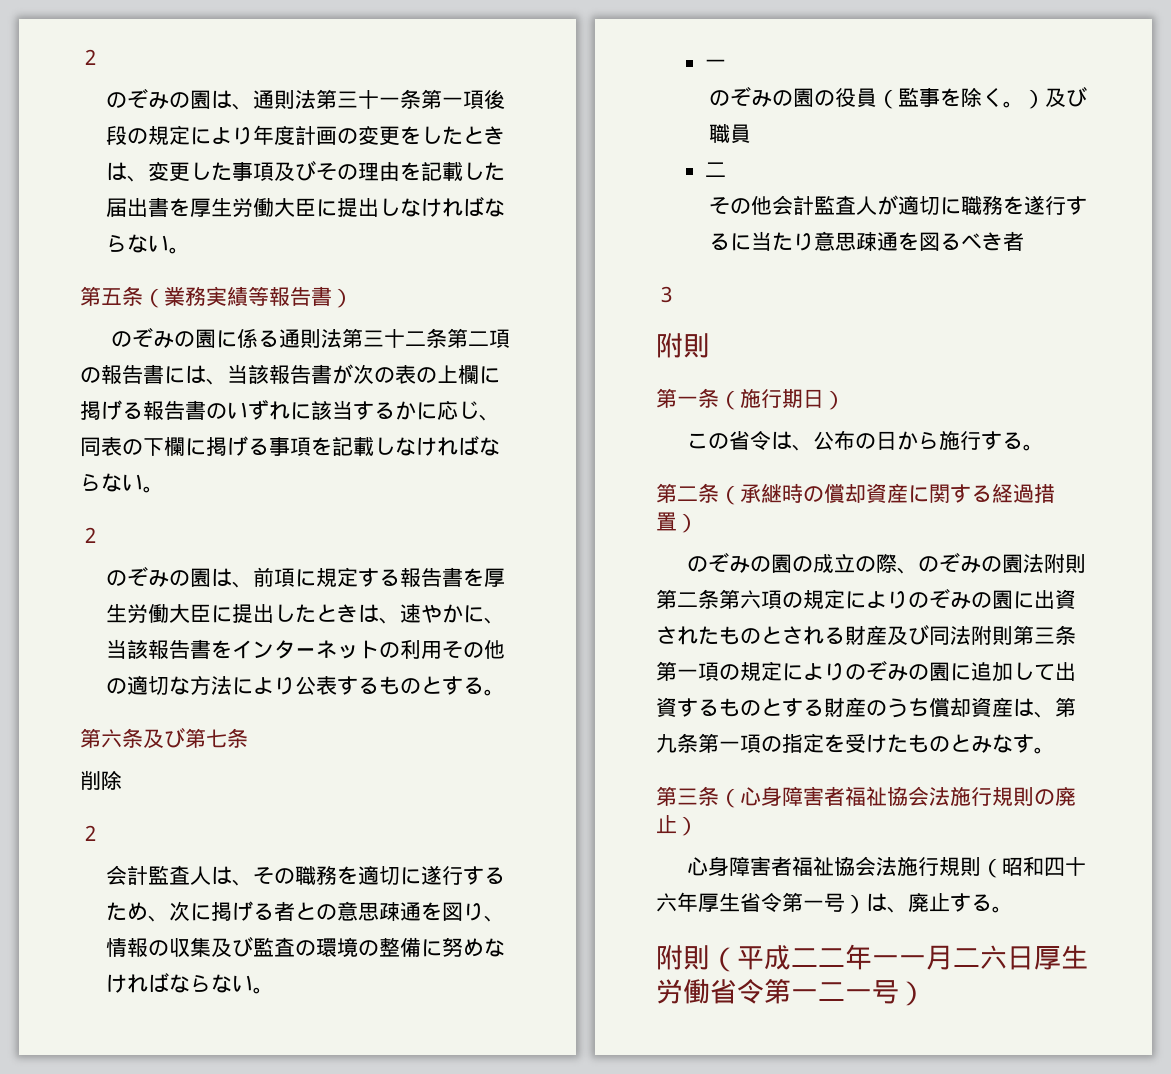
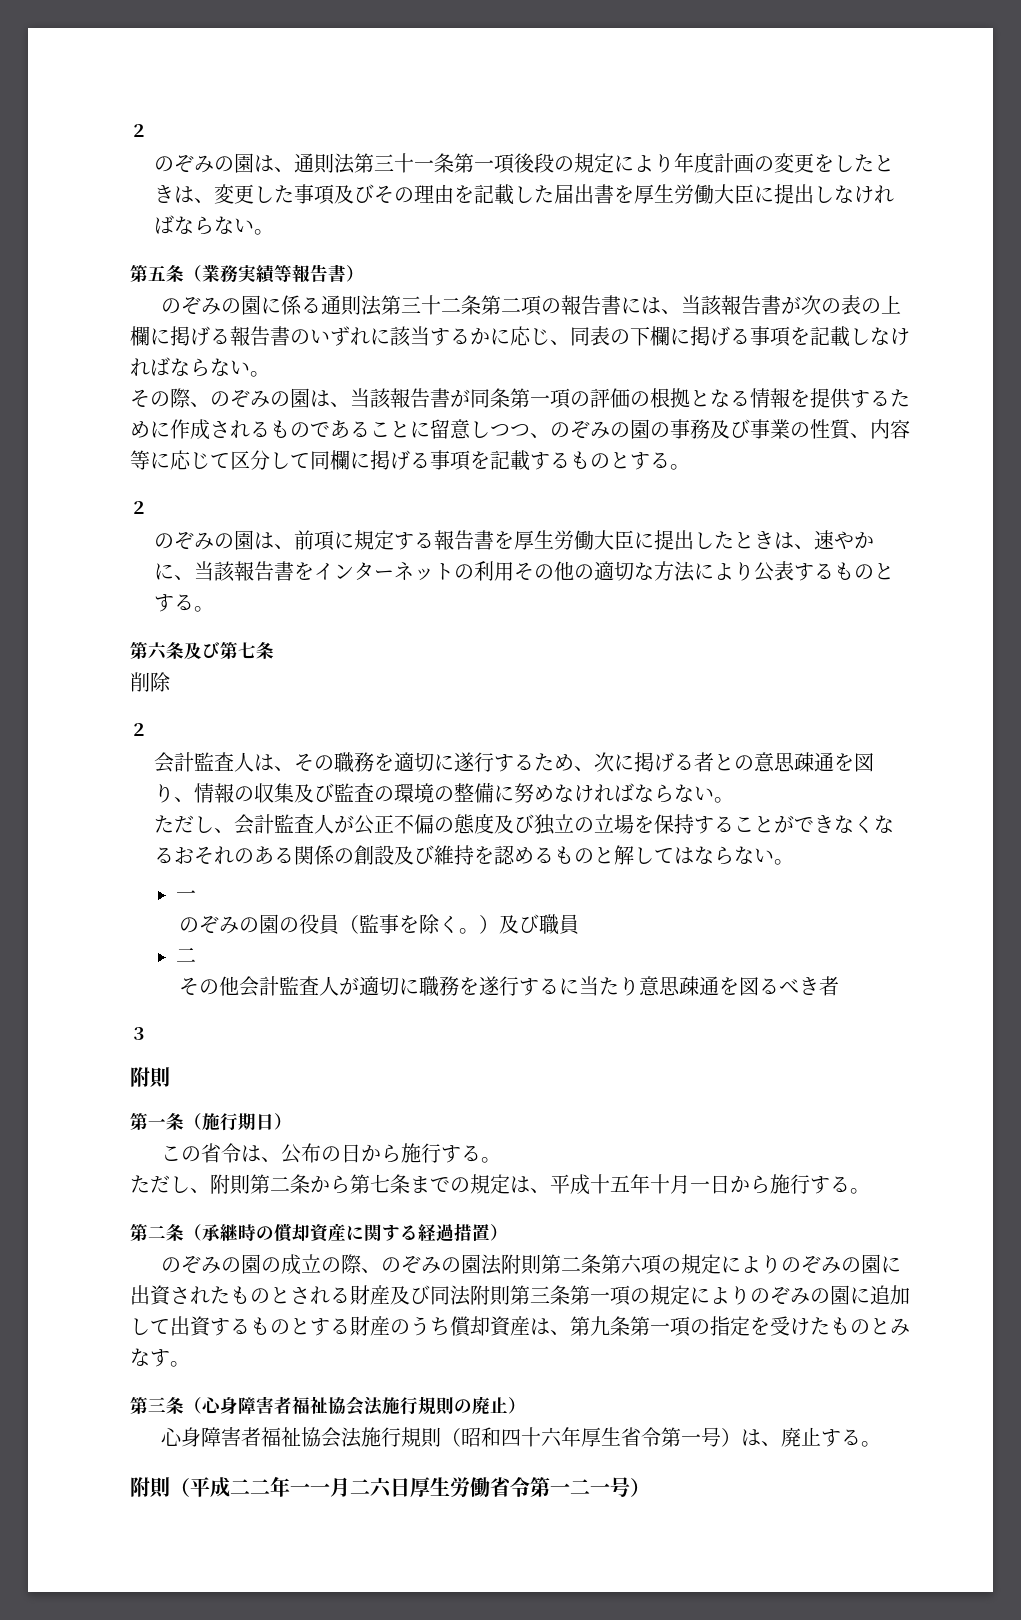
+ その際、のぞみの園は、当該報告書が同条第一項の評価の根拠となる情報を提供するために作成されるものであることに留意しつつ、のぞみの園の事務及び事業の性質、内容等に応じて区分して同欄に掲げる事項を記載するものとする。
+ ただし、会計監査人が公正不偏の態度及び独立の立場を保持することができなくなるおそれのある関係の創設及び維持を認めるものと解してはならない。
+ ただし、附則第二条から第七条までの規定は、平成十五年十月一日から施行する。

